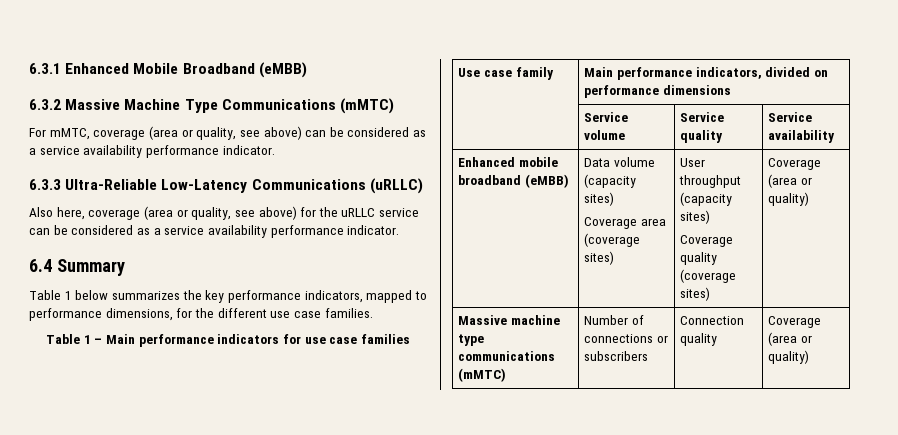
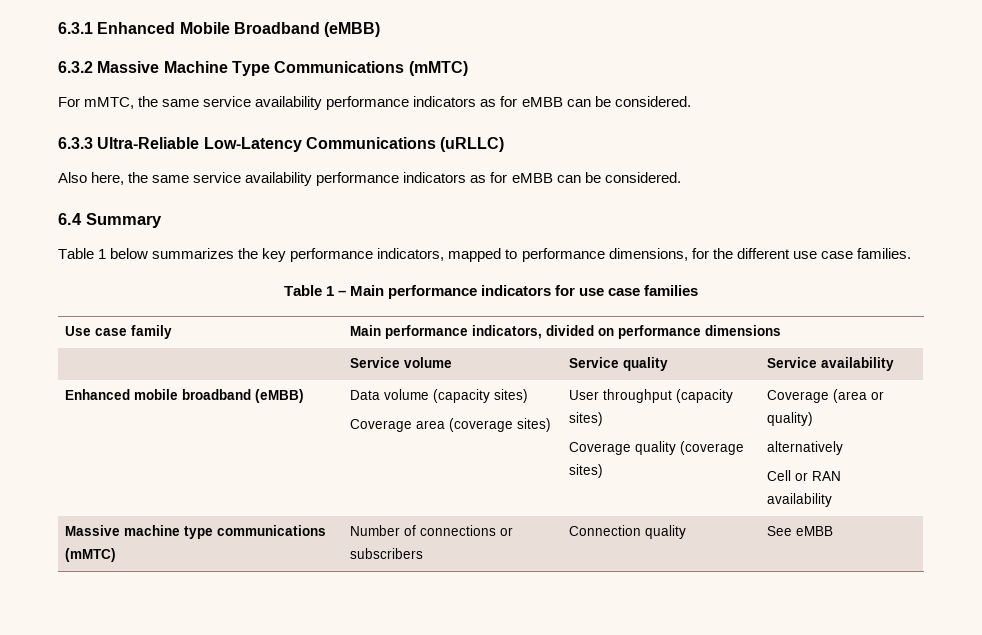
- For mMTC, coverage (area or quality, see above) can be considered as a service availability performance indicator.
+ For mMTC, the same service availability performance indicators as for eMBB can be considered.
- Also here, coverage (area or quality, see above) for the uRLLC service can be considered as a service availability performance indicator.
+ Also here, the same service availability performance indicators as for eMBB can be considered.
  Enhanced mobile broadband (eMBB) | Data volume (capacity sites)
  Coverage area (coverage sites) | User throughput (capacity sites)
  Coverage quality (coverage sites) | Coverage (area or quality)
+ alternatively
+ Cell or RAN
+ availability
- Massive machine type communications (mMTC) | Number of connections or subscribers | Connection quality | Coverage (area or quality)
+ Massive machine type communications (mMTC) | Number of connections or subscribers | Connection quality | See eMBB

